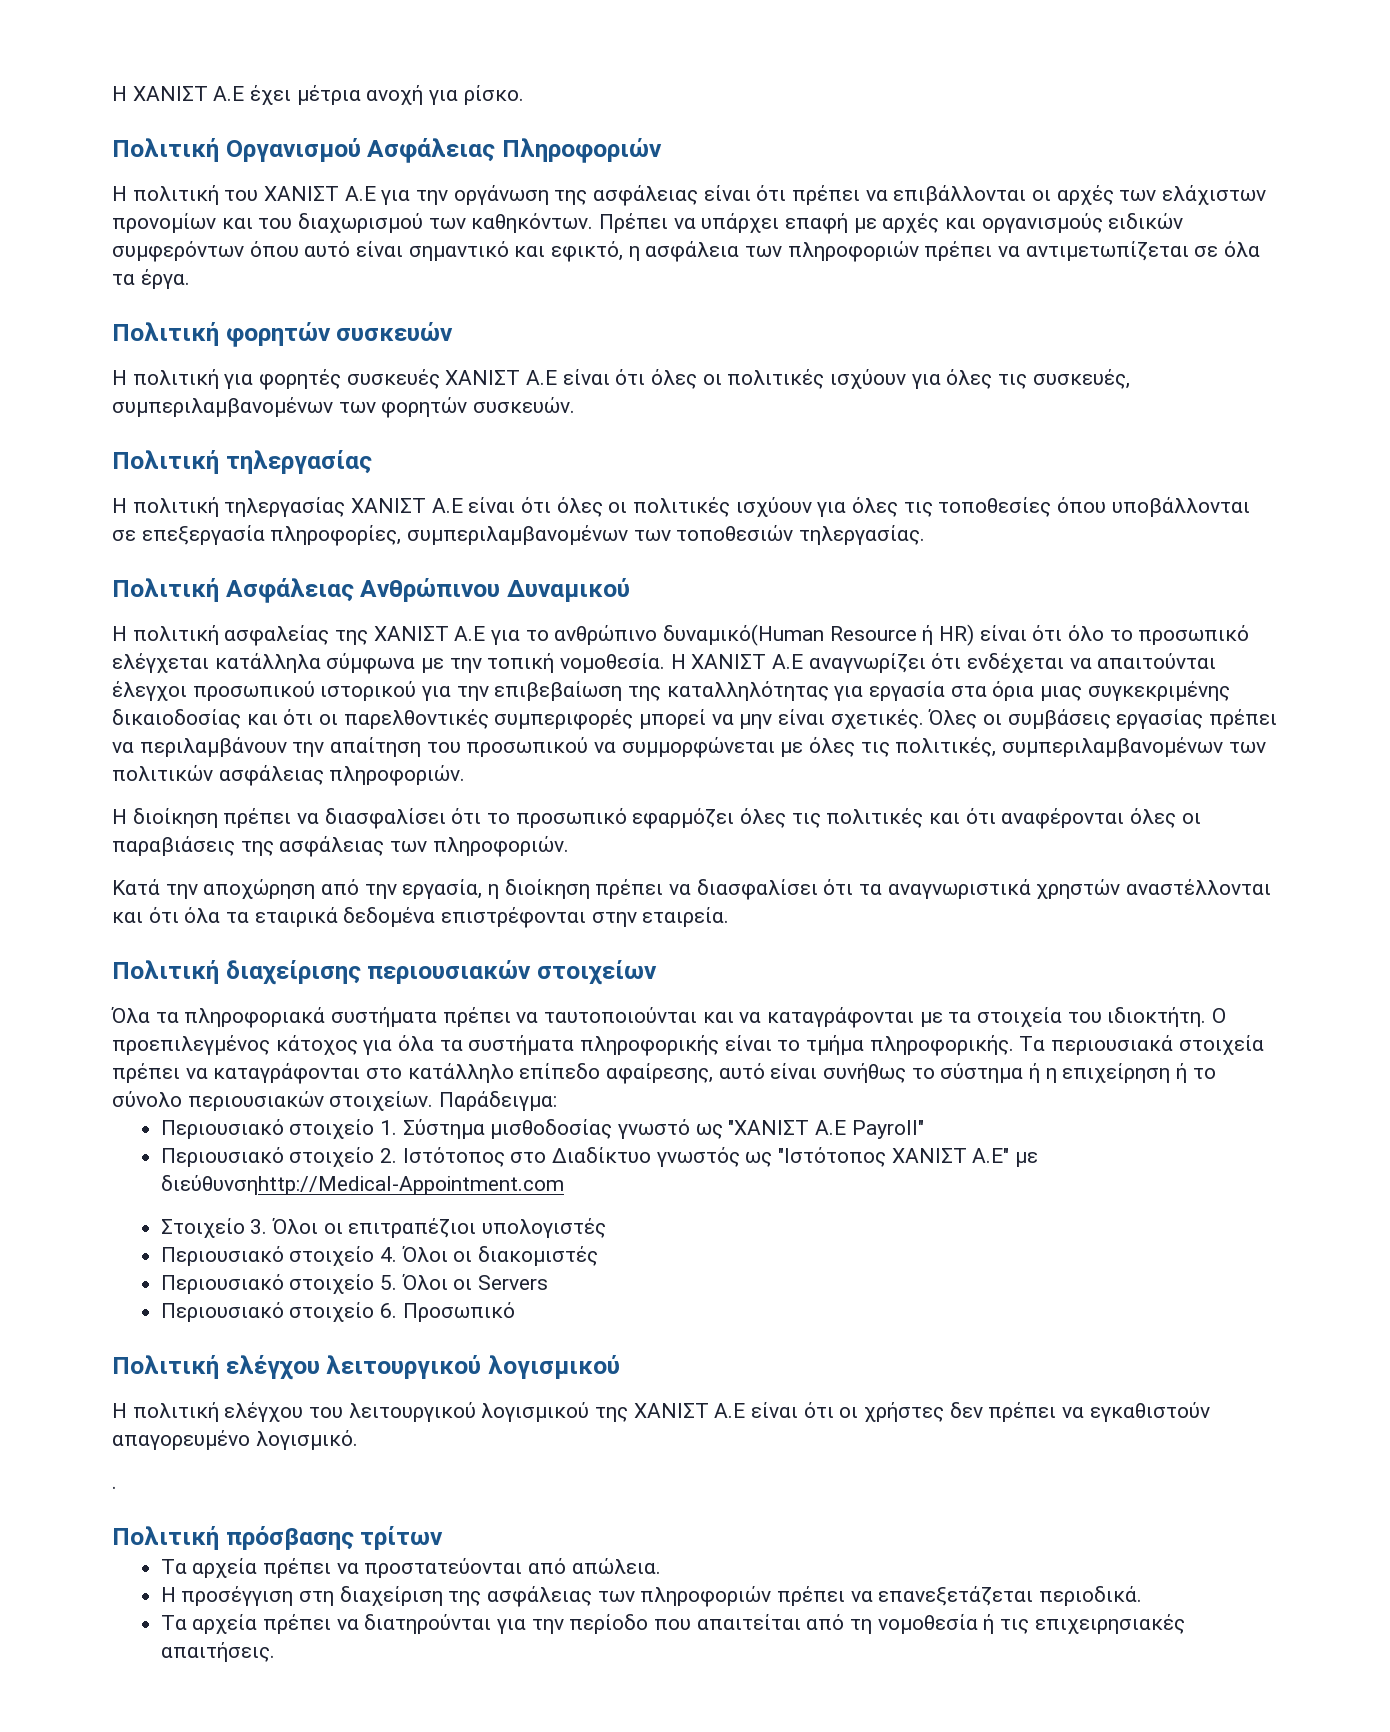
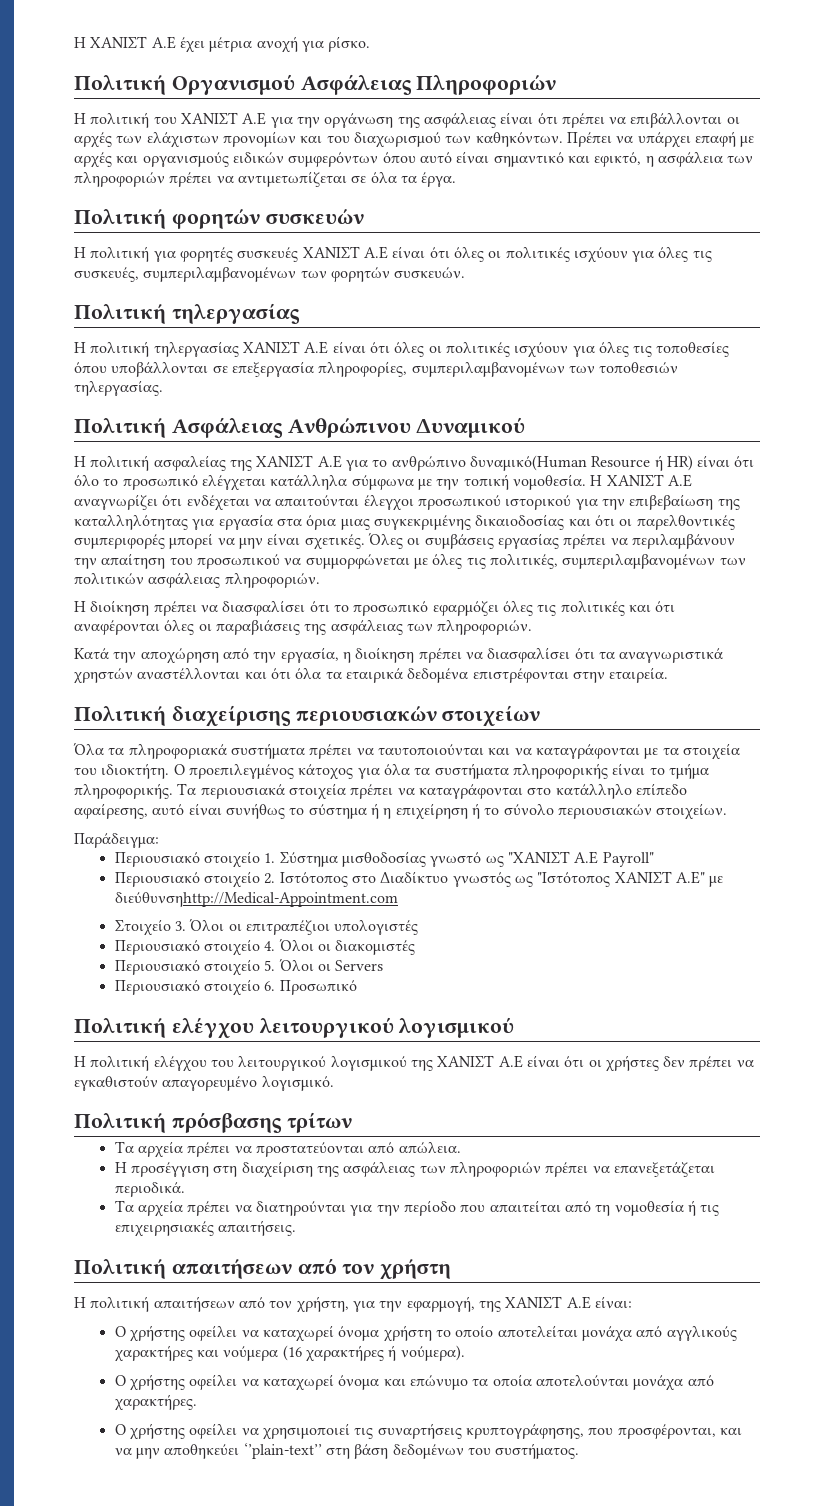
- Τα περιουσιακά στοιχεία πρέπει να καταγράφονται στο κατάλληλο επίπεδο αφαίρεσης, αυτό είναι συνήθως το σύστημα ή η επιχείρηση ή το σύνολο περιουσιακών στοιχείων. Παράδειγμα:
+ Τα περιουσιακά στοιχεία πρέπει να καταγράφονται στο κατάλληλο επίπεδο αφαίρεσης, αυτό είναι συνήθως το σύστημα ή η επιχείρηση ή το σύνολο περιουσιακών στοιχείων.
+ Παράδειγμα:
- .
+ Πολιτική απαιτήσεων από τον χρήστη
+ Η πολιτική απαιτήσεων από τον χρήστη, για την εφαρμογή, της ΧΑΝΙΣΤ Α.Ε είναι:
+ Ο χρήστης οφείλει να καταχωρεί όνομα χρήστη το οποίο αποτελείται μονάχα από αγγλικούς χαρακτήρες και νούμερα (16 χαρακτήρες ή νούμερα).
+ Ο χρήστης οφείλει να καταχωρεί όνομα και επώνυμο τα οποία αποτελούνται μονάχα από χαρακτήρες.
+ Ο χρήστης οφείλει να χρησιμοποιεί τις συναρτήσεις κρυπτογράφησης, που προσφέρονται, και να μην αποθηκεύει ‘’plain-text’’ στη βάση δεδομένων του συστήματος.

